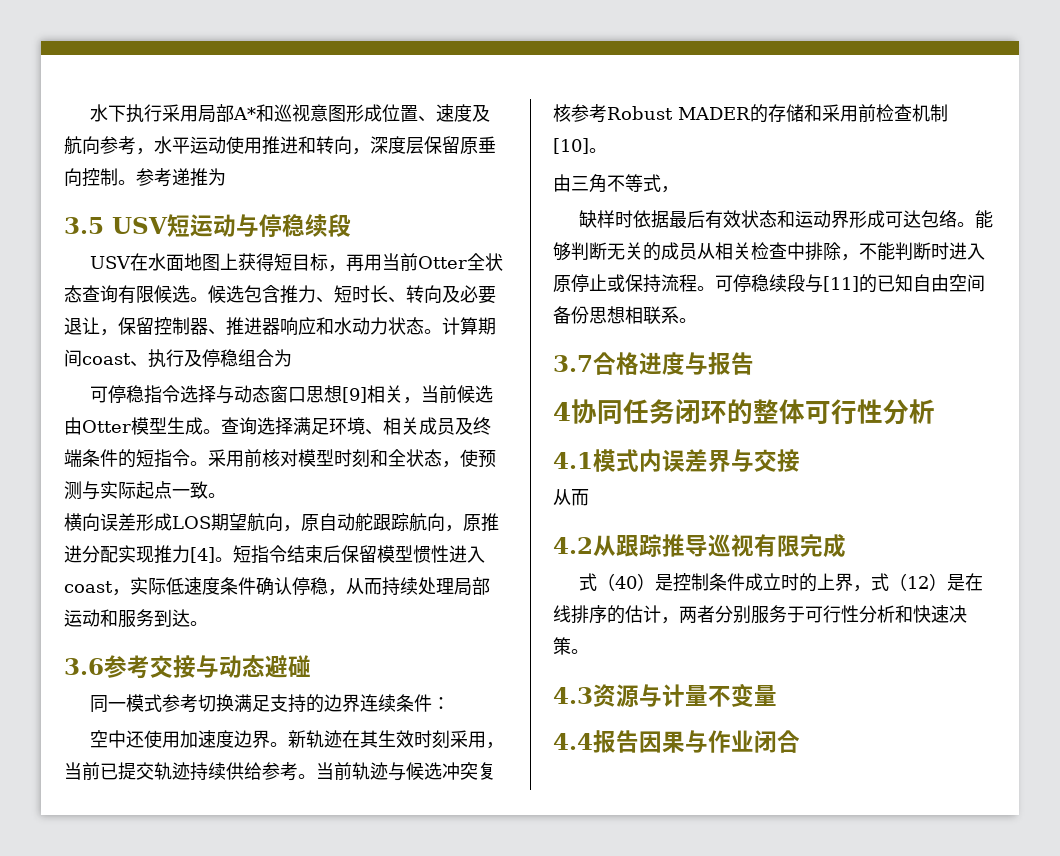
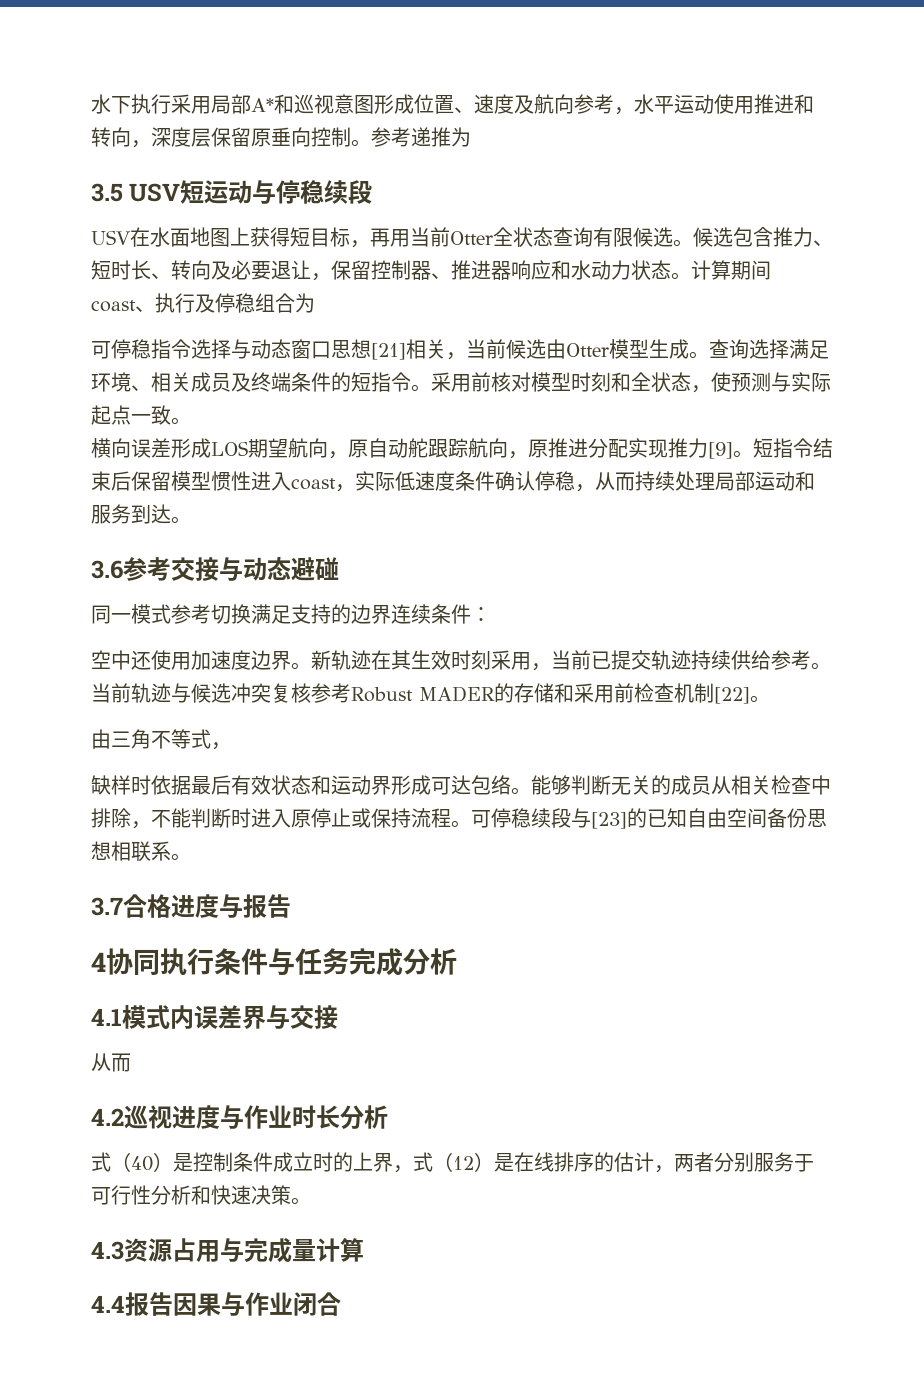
- 可停稳指令选择与动态窗口思想[9]相关，当前候选由Otter模型生成。
+ 可停稳指令选择与动态窗口思想[21]相关，当前候选由Otter模型生成。
- 横向误差形成LOS期望航向，原自动舵跟踪航向，原推进分配实现推力[4]。
+ 横向误差形成LOS期望航向，原自动舵跟踪航向，原推进分配实现推力[9]。
- 当前轨迹与候选冲突复核参考Robust MADER的存储和采用前检查机制[10]。
+ 当前轨迹与候选冲突复核参考Robust MADER的存储和采用前检查机制[22]。
- 可停稳续段与[11]的已知自由空间备份思想相联系。
+ 可停稳续段与[23]的已知自由空间备份思想相联系。
- 4协同任务闭环的整体可行性分析
+ 4协同执行条件与任务完成分析
- 4.2从跟踪推导巡视有限完成
+ 4.2巡视进度与作业时长分析
- 4.3资源与计量不变量
+ 4.3资源占用与完成量计算

